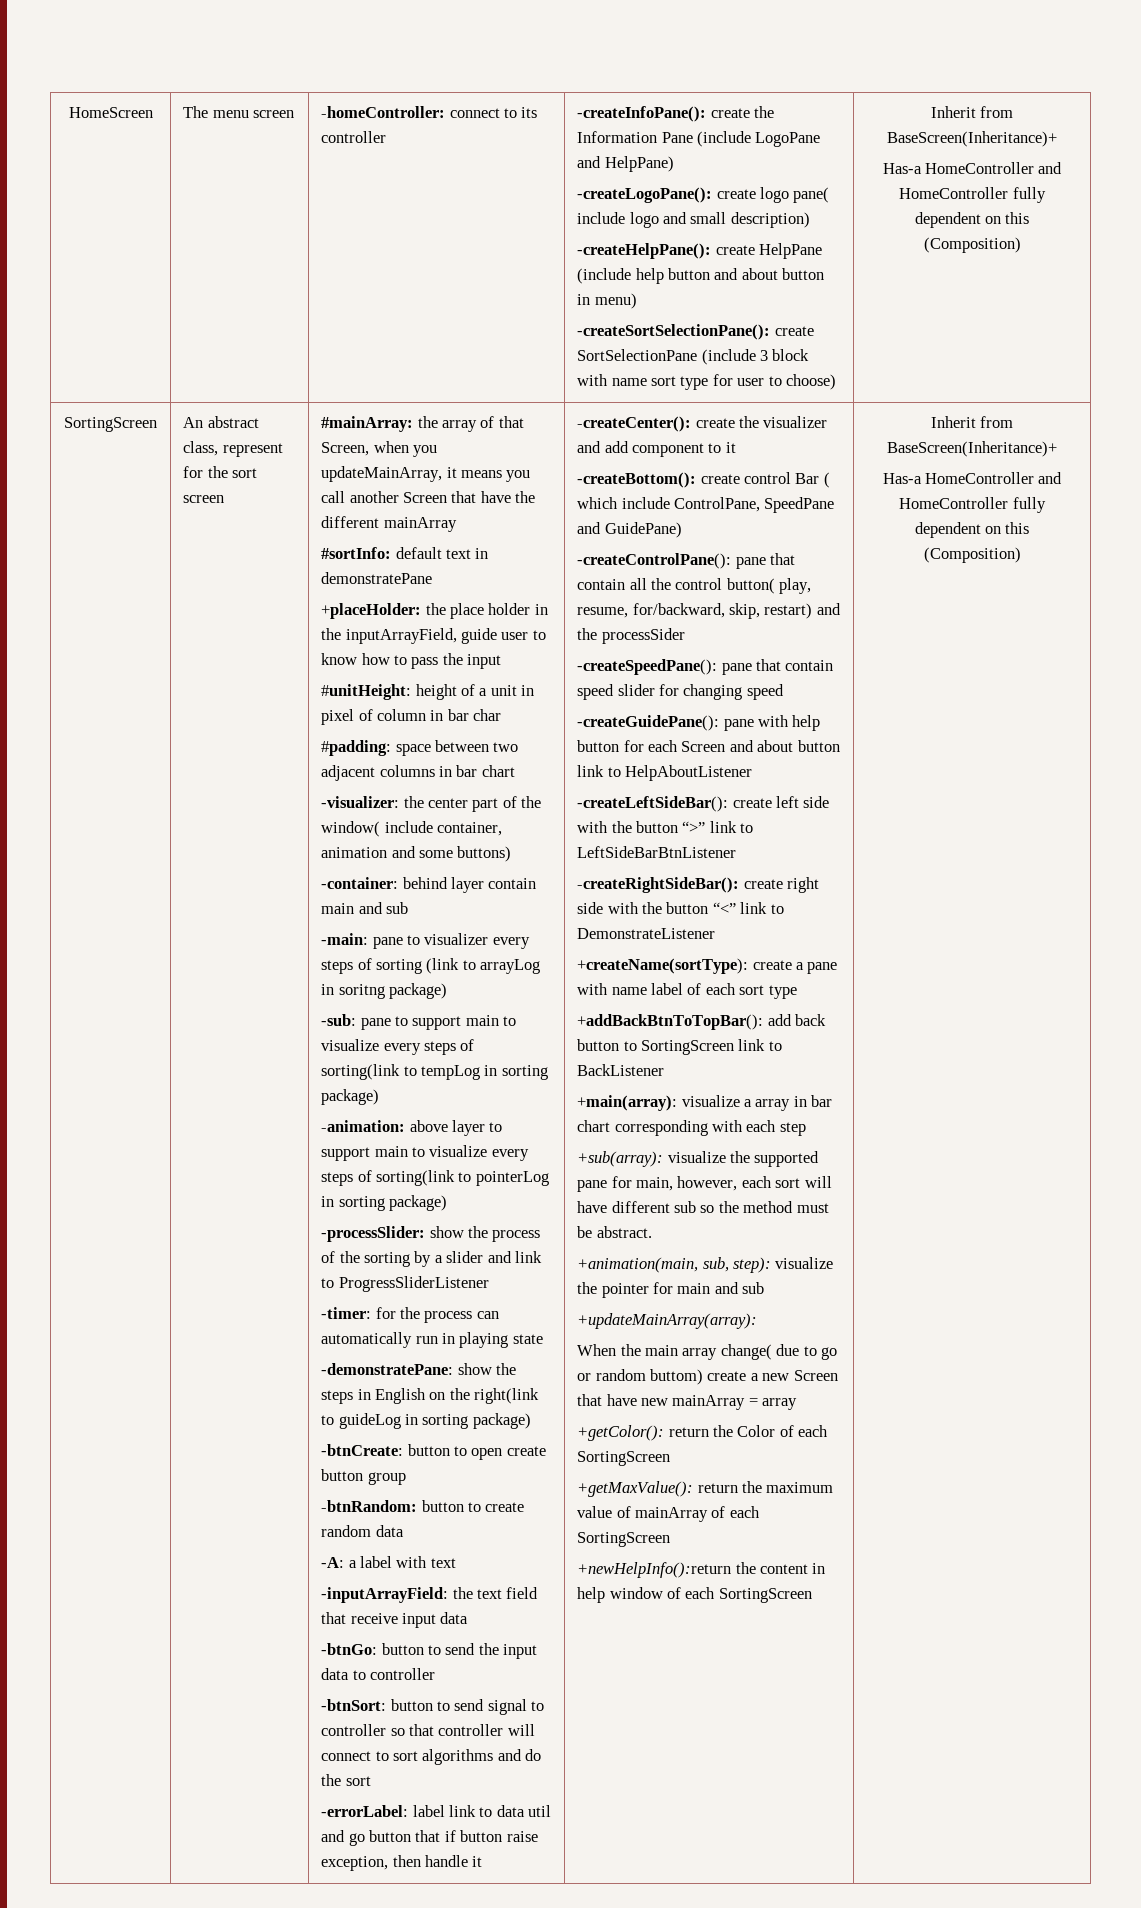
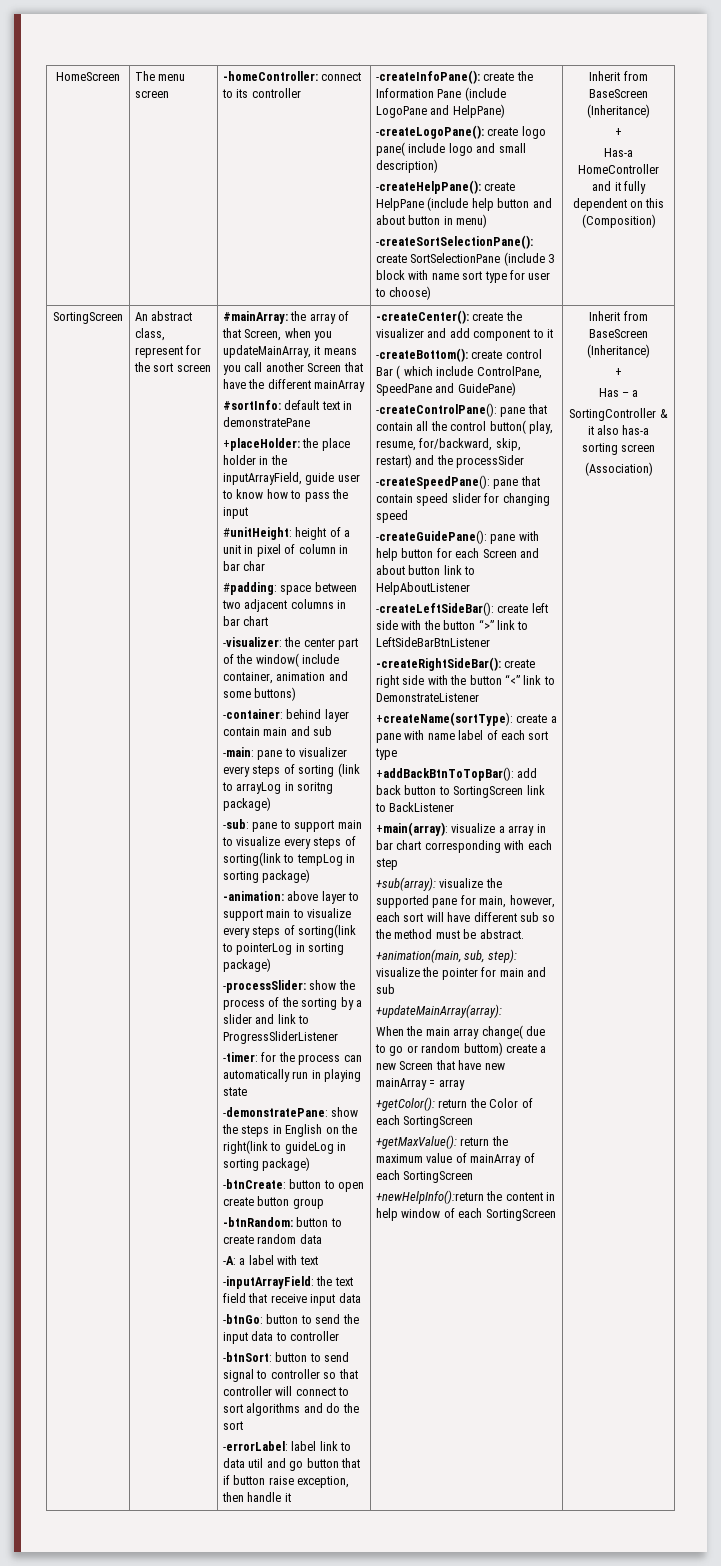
- -createSortSelectionPane(): create SortSelectionPane (include 3 block with name sort type for user to choose) | Inherit from BaseScreen(Inheritance)+
- Has-a HomeController and HomeController fully dependent on this (Composition)
+ -createSortSelectionPane(): create SortSelectionPane (include 3 block with name sort type for user to choose) | Inherit from BaseScreen (Inheritance)
+ +
+ Has-a HomeController and it fully dependent on this (Composition)
- +newHelpInfo():return the content in help window of each SortingScreen | Inherit from BaseScreen(Inheritance)+
- Has-a HomeController and HomeController fully dependent on this (Composition)
+ +newHelpInfo():return the content in help window of each SortingScreen | Inherit from BaseScreen (Inheritance)
+ +
+ Has – a
+ SortingController & it also has-a sorting screen
+ (Association)

